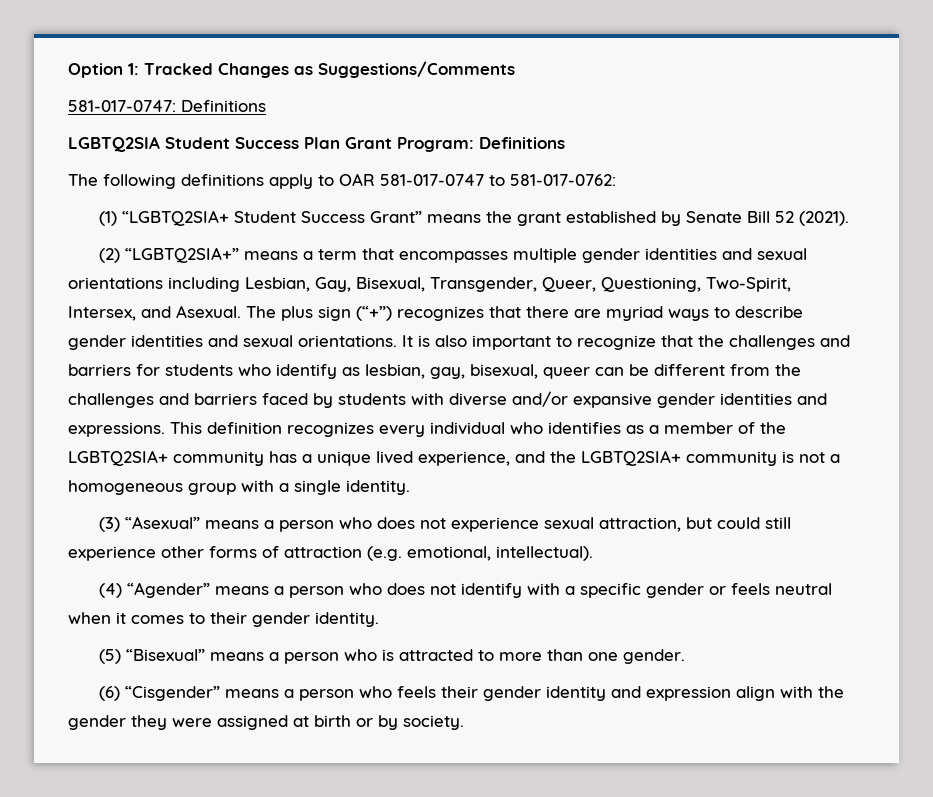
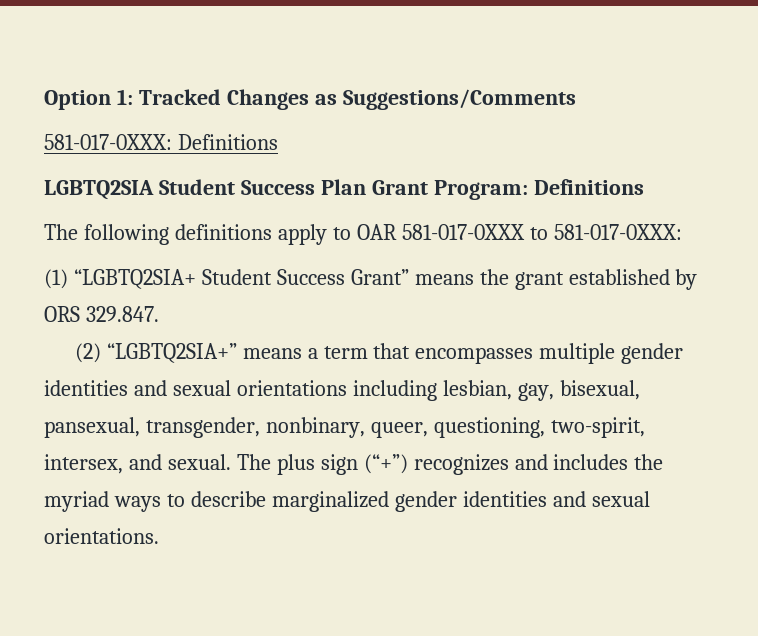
- 581-017-0747: Definitions
+ 581-017-0XXX: Definitions
- The following definitions apply to OAR 581-017-0747 to 581-017-0762:
+ The following definitions apply to OAR 581-017-0XXX to 581-017-0XXX:
- (1) “LGBTQ2SIA+ Student Success Grant” means the grant established by Senate Bill 52 (2021).
+ (1) “LGBTQ2SIA+ Student Success Grant” means the grant established by ORS 329.847.
- (2) “LGBTQ2SIA+” means a term that encompasses multiple gender identities and sexual orientations including Lesbian, Gay, Bisexual, Transgender, Queer, Questioning, Two-Spirit, Intersex, and Asexual.
+ (2) “LGBTQ2SIA+” means a term that encompasses multiple gender identities and sexual orientations including lesbian, gay, bisexual, pansexual, transgender, nonbinary, queer, questioning, two-spirit, intersex, and sexual.
- The plus sign (“+”) recognizes that there are myriad ways to describe gender identities and sexual orientations. It is also important to recognize that the challenges and barriers for students who identify as lesbian, gay, bisexual, queer can be different from the challenges and barriers faced by students with diverse and/or expansive gender identities and expressions. This definition recognizes every individual who identifies as a member of the LGBTQ2SIA+ community has a unique lived experience, and the LGBTQ2SIA+ community is not a homogeneous group with a single identity.
- (3) “Asexual” means a person who does not experience sexual attraction, but could still experience other forms of attraction (e.g. emotional, intellectual).
- (4) “Agender” means a person who does not identify with a specific gender or feels neutral when it comes to their gender identity.
- (5) “Bisexual” means a person who is attracted to more than one gender.
- (6) “Cisgender” means a person who feels their gender identity and expression align with the gender they were assigned at birth or by society.
+ The plus sign (“+”) recognizes and includes the myriad ways to describe marginalized gender identities and sexual orientations.

